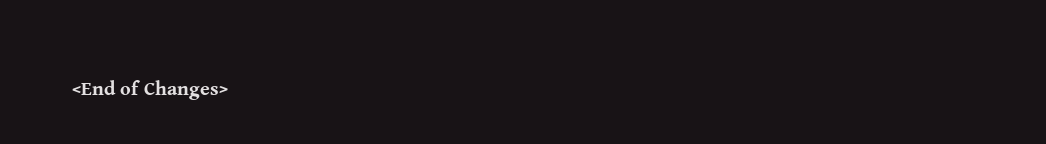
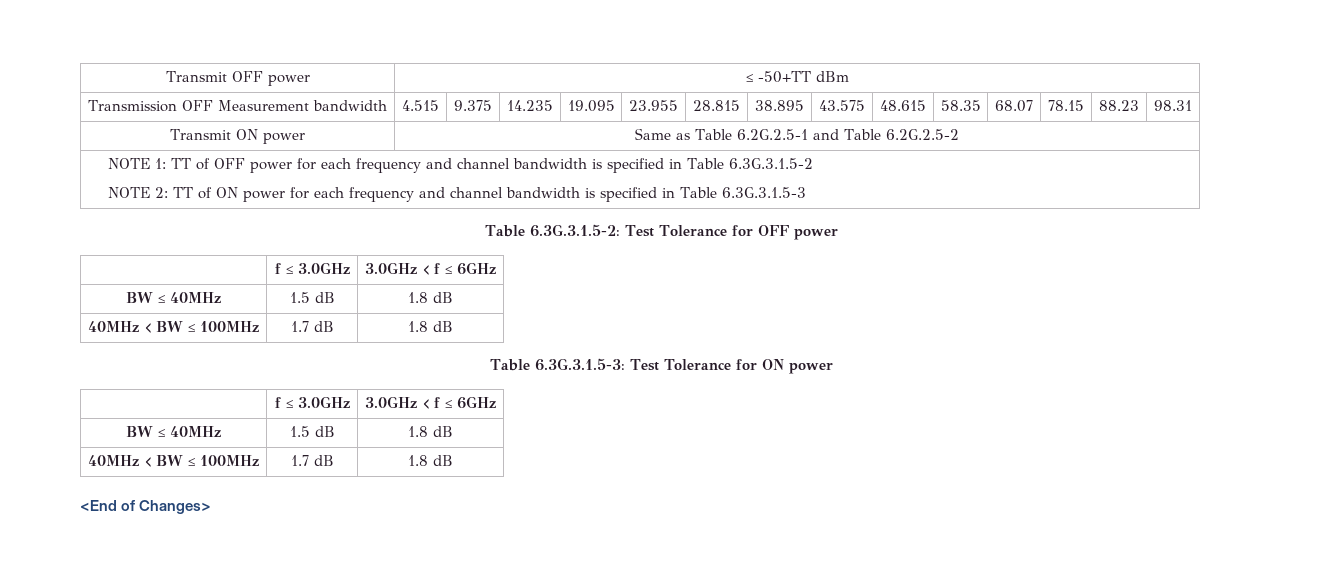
+ Transmit OFF power | ≤ -50+TT dBm
+ Transmission OFF Measurement bandwidth | 4.515 | 9.375 | 14.235 | 19.095 | 23.955 | 28.815 | 38.895 | 43.575 | 48.615 | 58.35 | 68.07 | 78.15 | 88.23 | 98.31
+ Transmit ON power | Same as Table 6.2G.2.5-1 and Table 6.2G.2.5-2
+ NOTE 1: TT of OFF power for each frequency and channel bandwidth is specified in Table 6.3G.3.1.5-2
+ NOTE 2: TT of ON power for each frequency and channel bandwidth is specified in Table 6.3G.3.1.5-3
+ Table 6.3G.3.1.5-2: Test Tolerance for OFF power
+ | f ≤ 3.0GHz | 3.0GHz < f ≤ 6GHz
+ BW ≤ 40MHz | 1.5 dB | 1.8 dB
+ 40MHz < BW ≤ 100MHz | 1.7 dB | 1.8 dB
+ Table 6.3G.3.1.5-3: Test Tolerance for ON power
+ | f ≤ 3.0GHz | 3.0GHz < f ≤ 6GHz
+ BW ≤ 40MHz | 1.5 dB | 1.8 dB
+ 40MHz < BW ≤ 100MHz | 1.7 dB | 1.8 dB

